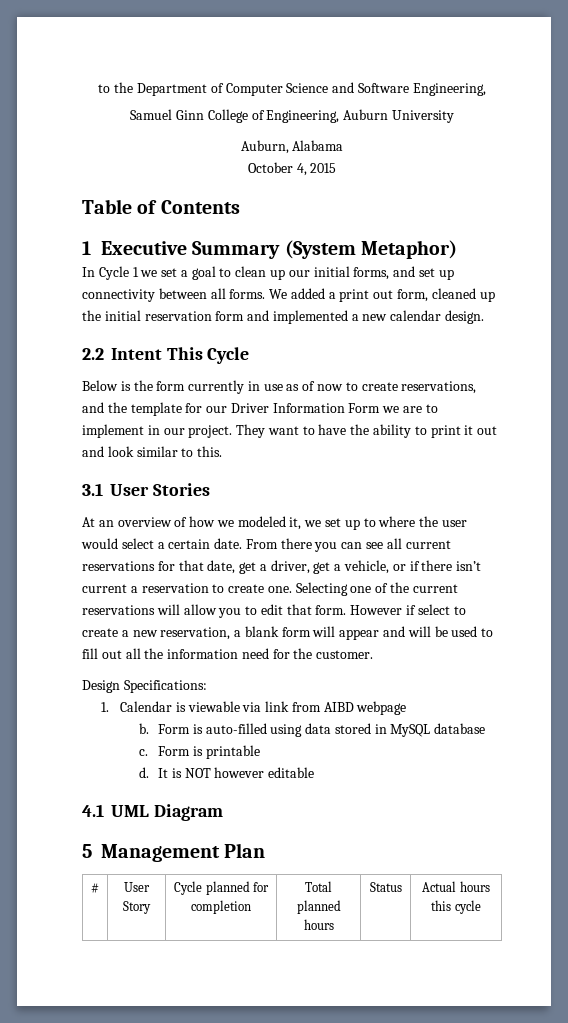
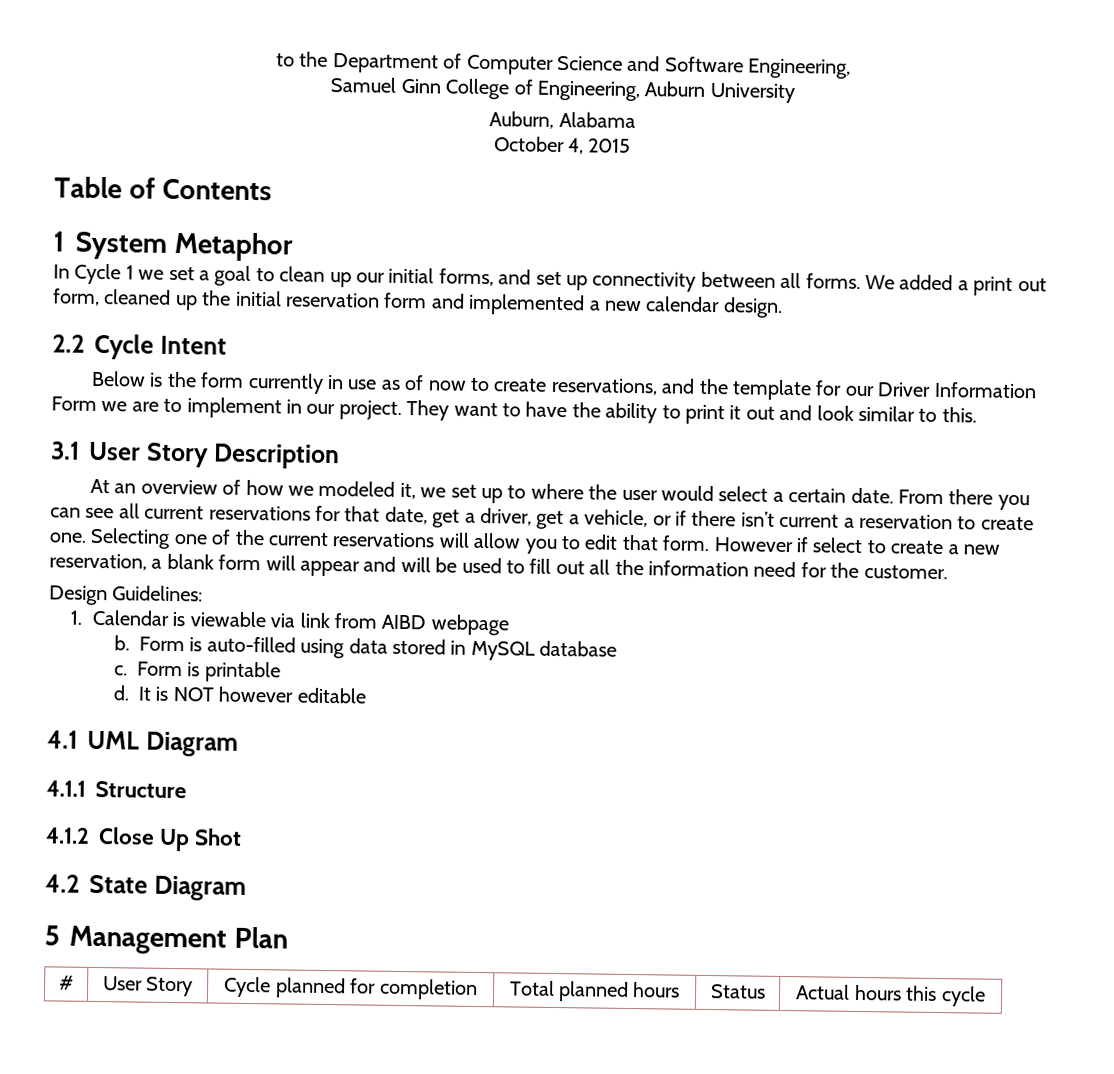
- 1 Executive Summary (System Metaphor)
+ 1 System Metaphor
- 2.2 Intent This Cycle
+ 2.2 Cycle Intent
- 3.1 User Stories
+ 3.1 User Story Description
- Design Specifications:
+ Design Guidelines:
+ 4.1.1 Structure
+ 4.1.2 Close Up Shot
+ 4.2 State Diagram

